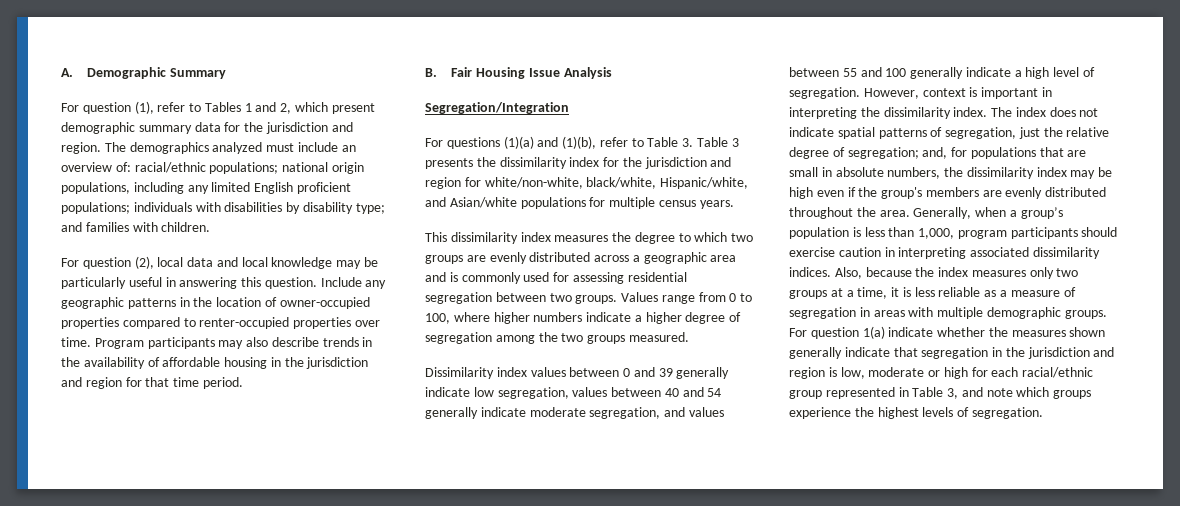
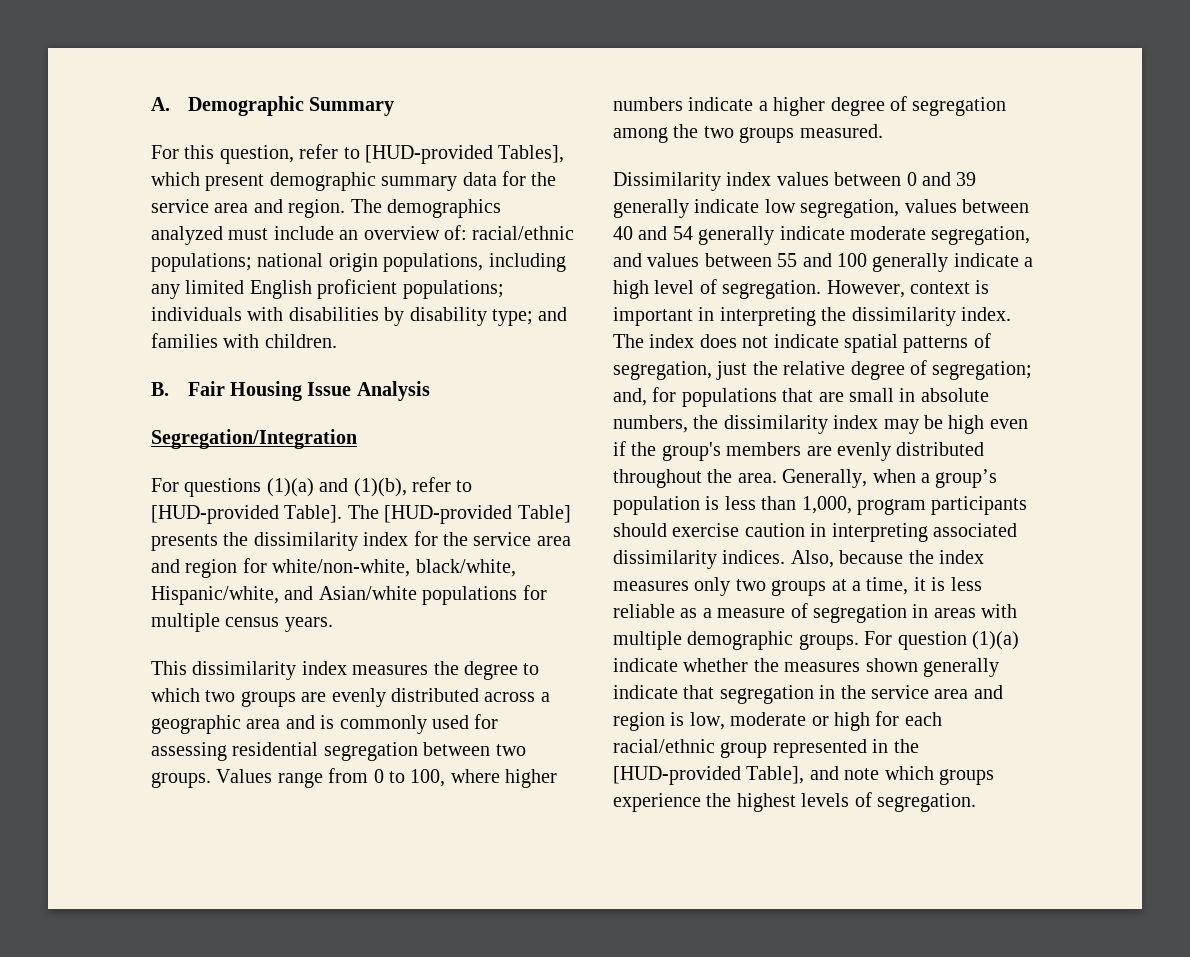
- For question (1), refer to Tables 1 and 2, which present demographic summary data for the jurisdiction and region.
+ For this question, refer to [HUD-provided Tables], which present demographic summary data for the service area and region.
- For question (2), local data and local knowledge may be particularly useful in answering this question. Include any geographic patterns in the location of owner-occupied properties compared to renter-occupied properties over time. Program participants may also describe trends in the availability of affordable housing in the jurisdiction and region for that time period.
- For questions (1)(a) and (1)(b), refer to Table 3. Table 3 presents the dissimilarity index for the jurisdiction and region for white/non-white, black/white, Hispanic/white, and Asian/white populations for multiple census years.
+ For questions (1)(a) and (1)(b), refer to [HUD-provided Table]. The [HUD-provided Table] presents the dissimilarity index for the service area and region for white/non-white, black/white, Hispanic/white, and Asian/white populations for multiple census years.
- For question 1(a) indicate whether the measures shown generally indicate that segregation in the jurisdiction and region is low, moderate or high for each racial/ethnic group represented in Table 3, and note which groups experience the highest levels of segregation.
+ For question (1)(a) indicate whether the measures shown generally indicate that segregation in the service area and region is low, moderate or high for each racial/ethnic group represented in the [HUD-provided Table], and note which groups experience the highest levels of segregation.

